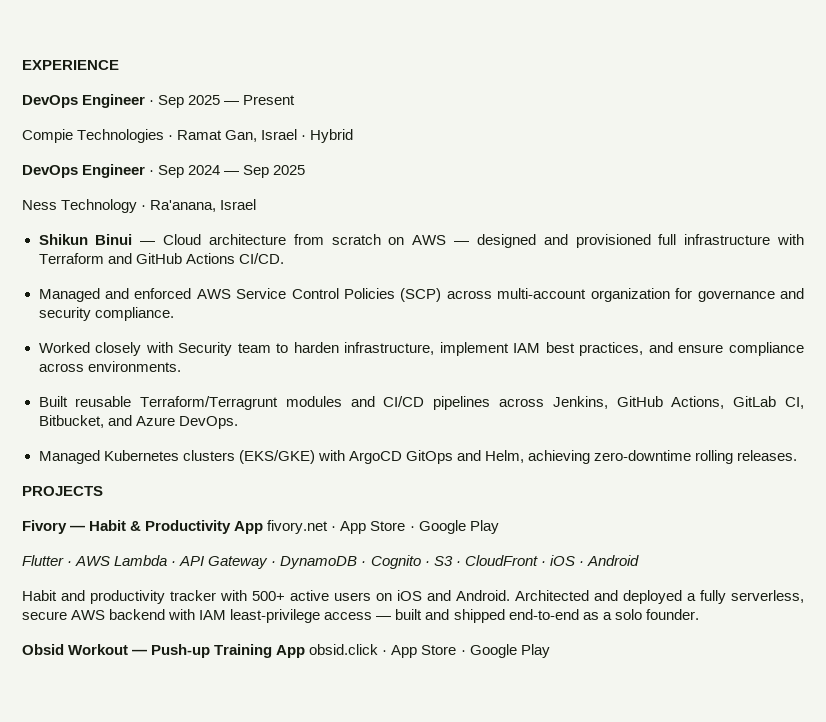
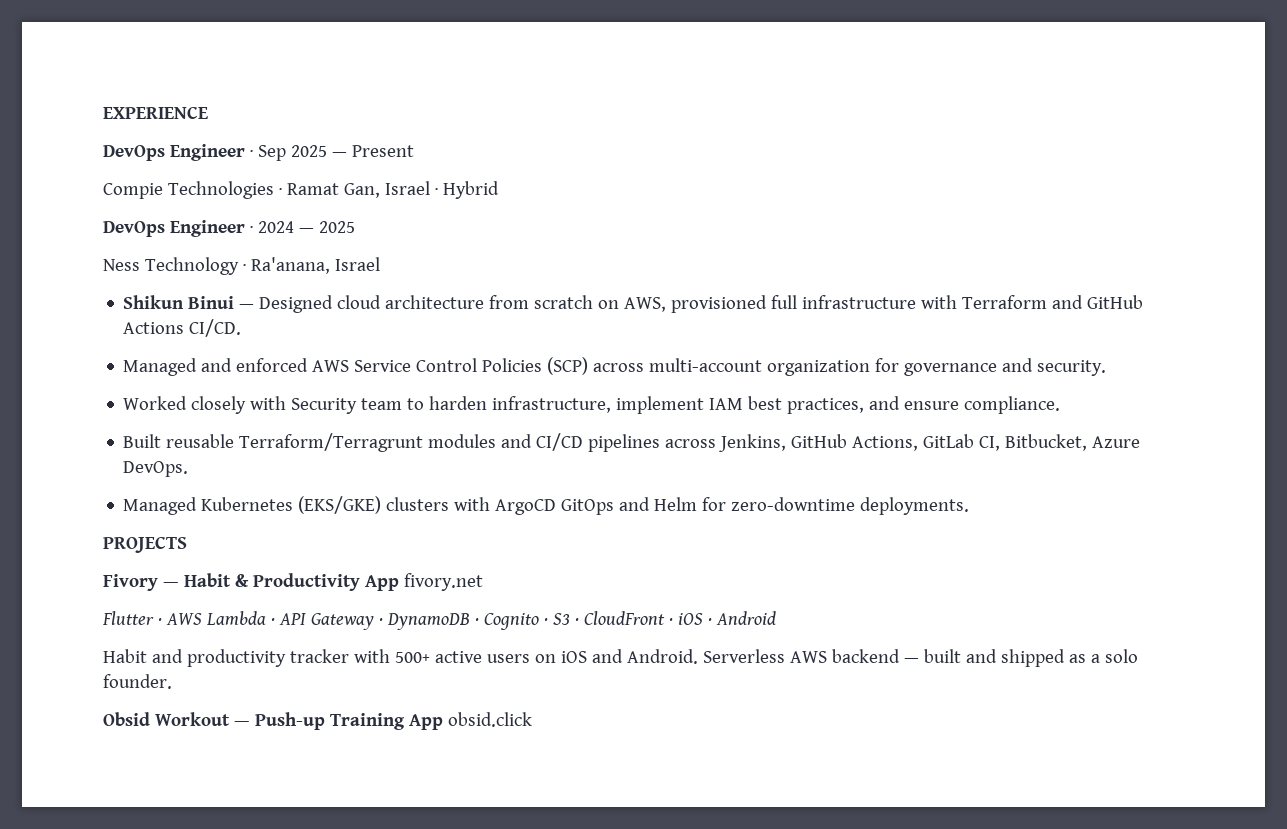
- DevOps Engineer · Sep 2024 — Sep 2025
+ DevOps Engineer · 2024 — 2025
- Shikun Binui — Cloud architecture from scratch on AWS — designed and provisioned full infrastructure with Terraform and GitHub Actions CI/CD.
+ Shikun Binui — Designed cloud architecture from scratch on AWS, provisioned full infrastructure with Terraform and GitHub Actions CI/CD.
- Managed and enforced AWS Service Control Policies (SCP) across multi-account organization for governance and security compliance.
+ Managed and enforced AWS Service Control Policies (SCP) across multi-account organization for governance and security.
- Worked closely with Security team to harden infrastructure, implement IAM best practices, and ensure compliance across environments.
+ Worked closely with Security team to harden infrastructure, implement IAM best practices, and ensure compliance.
- Built reusable Terraform/Terragrunt modules and CI/CD pipelines across Jenkins, GitHub Actions, GitLab CI, Bitbucket, and Azure DevOps.
+ Built reusable Terraform/Terragrunt modules and CI/CD pipelines across Jenkins, GitHub Actions, GitLab CI, Bitbucket, Azure DevOps.
- Managed Kubernetes clusters (EKS/GKE) with ArgoCD GitOps and Helm, achieving zero-downtime rolling releases.
+ Managed Kubernetes (EKS/GKE) clusters with ArgoCD GitOps and Helm for zero-downtime deployments.
- Fivory — Habit & Productivity App fivory.net · App Store · Google Play
+ Fivory — Habit & Productivity App fivory.net
- Architected and deployed a fully serverless, secure AWS backend with IAM least-privilege access — built and shipped end-to-end as a solo founder.
+ Serverless AWS backend — built and shipped as a solo founder.
- Obsid Workout — Push-up Training App obsid.click · App Store · Google Play
+ Obsid Workout — Push-up Training App obsid.click

